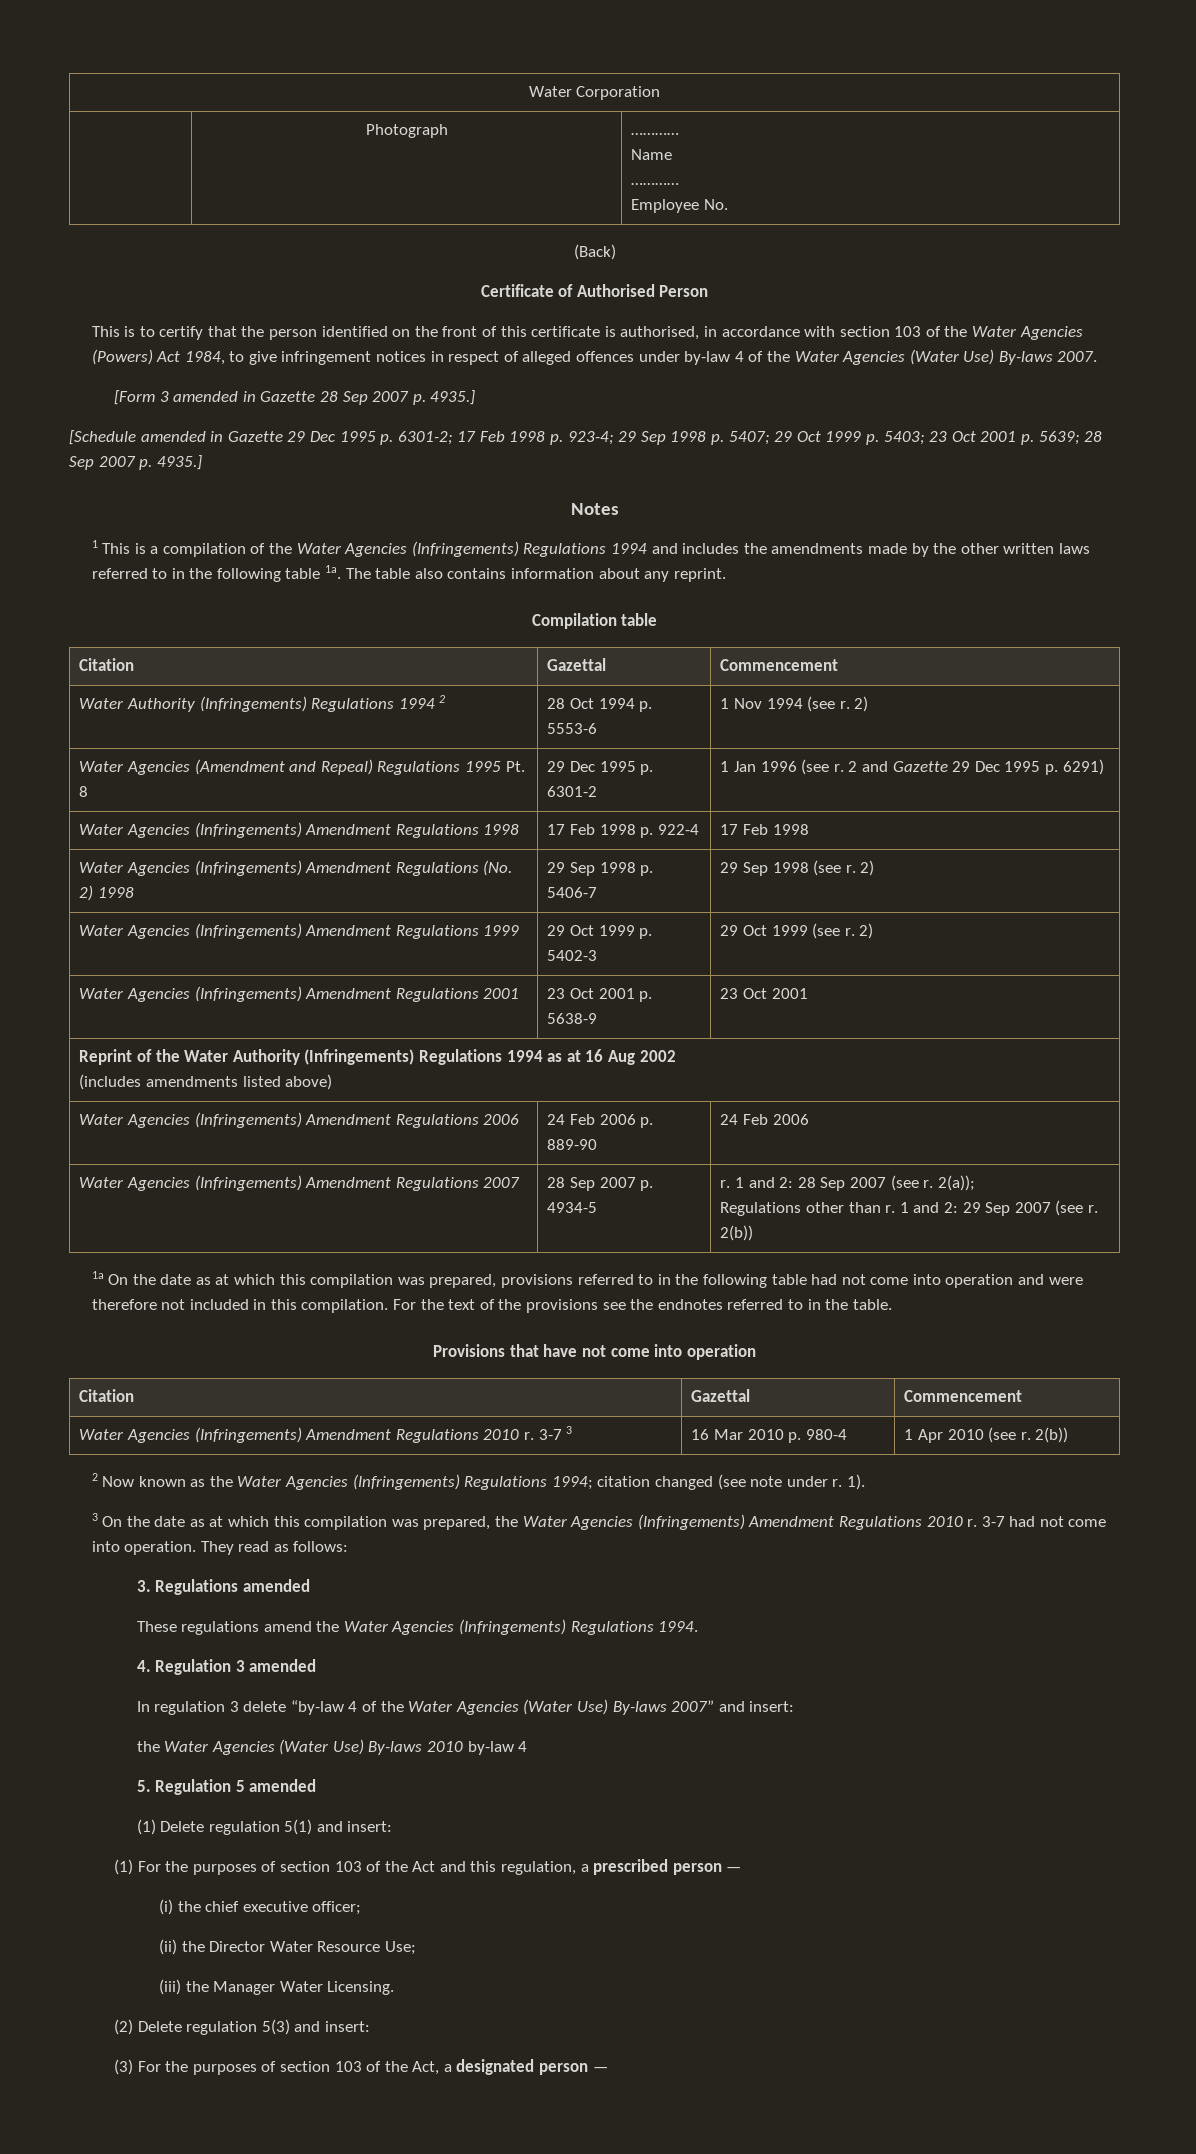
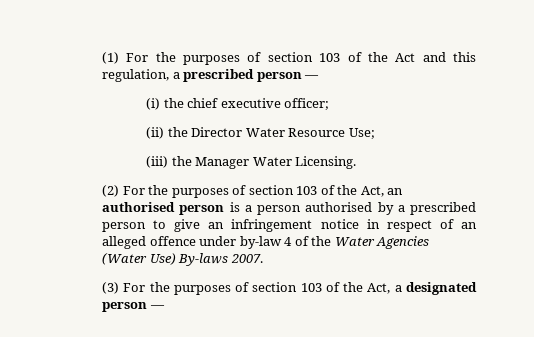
- Water Corporation
- | Photograph | …………
- Name
- …………
- Employee No.
- (Back)
- Certificate of Authorised Person
- This is to certify that the person identified on the front of this certificate is authorised, in accordance with section 103 of the Water Agencies (Powers) Act 1984, to give infringement notices in respect of alleged offences under by-law 4 of the Water Agencies (Water Use) By-laws 2007.
- [Form 3 amended in Gazette 28 Sep 2007 p. 4935.]
- [Schedule amended in Gazette 29 Dec 1995 p. 6301-2; 17 Feb 1998 p. 923-4; 29 Sep 1998 p. 5407; 29 Oct 1999 p. 5403; 23 Oct 2001 p. 5639; 28 Sep 2007 p. 4935.]
- Notes
- 1 This is a compilation of the Water Agencies (Infringements) Regulations 1994 and includes the amendments made by the other written laws referred to in the following table 1a. The table also contains information about any reprint.
- Compilation table
- Citation | Gazettal | Commencement
- Water Authority (Infringements) Regulations 1994 2 | 28 Oct 1994 p. 5553-6 | 1 Nov 1994 (see r. 2)
- Water Agencies (Amendment and Repeal) Regulations 1995 Pt. 8 | 29 Dec 1995 p. 6301-2 | 1 Jan 1996 (see r. 2 and Gazette 29 Dec 1995 p. 6291)
- Water Agencies (Infringements) Amendment Regulations 1998 | 17 Feb 1998 p. 922-4 | 17 Feb 1998
- Water Agencies (Infringements) Amendment Regulations (No. 2) 1998 | 29 Sep 1998 p. 5406-7 | 29 Sep 1998 (see r. 2)
- Water Agencies (Infringements) Amendment Regulations 1999 | 29 Oct 1999 p. 5402-3 | 29 Oct 1999 (see r. 2)
- Water Agencies (Infringements) Amendment Regulations 2001 | 23 Oct 2001 p. 5638-9 | 23 Oct 2001
- Reprint of the Water Authority (Infringements) Regulations 1994 as at 16 Aug 2002
- (includes amendments listed above)
- Water Agencies (Infringements) Amendment Regulations 2006 | 24 Feb 2006 p. 889-90 | 24 Feb 2006
- Water Agencies (Infringements) Amendment Regulations 2007 | 28 Sep 2007 p. 4934-5 | r. 1 and 2: 28 Sep 2007 (see r. 2(a));
- Regulations other than r. 1 and 2: 29 Sep 2007 (see r. 2(b))
- 1a On the date as at which this compilation was prepared, provisions referred to in the following table had not come into operation and were therefore not included in this compilation. For the text of the provisions see the endnotes referred to in the table.
- Provisions that have not come into operation
- Citation | Gazettal | Commencement
- Water Agencies (Infringements) Amendment Regulations 2010 r. 3-7 3 | 16 Mar 2010 p. 980-4 | 1 Apr 2010 (see r. 2(b))
- 2 Now known as the Water Agencies (Infringements) Regulations 1994; citation changed (see note under r. 1).
- 3 On the date as at which this compilation was prepared, the Water Agencies (Infringements) Amendment Regulations 2010 r. 3-7 had not come into operation. They read as follows:
- 3. Regulations amended
- These regulations amend the Water Agencies (Infringements) Regulations 1994.
- 4. Regulation 3 amended
- In regulation 3 delete “by-law 4 of the Water Agencies (Water Use) By-laws 2007” and insert:
- the Water Agencies (Water Use) By-laws 2010 by-law 4
- 5. Regulation 5 amended
- (1) Delete regulation 5(1) and insert:
- (2) Delete regulation 5(3) and insert:
+ (2) For the purposes of section 103 of the Act, an authorised person is a person authorised by a prescribed person to give an infringement notice in respect of an alleged offence under by-law 4 of the Water Agencies (Water Use) By-laws 2007.

